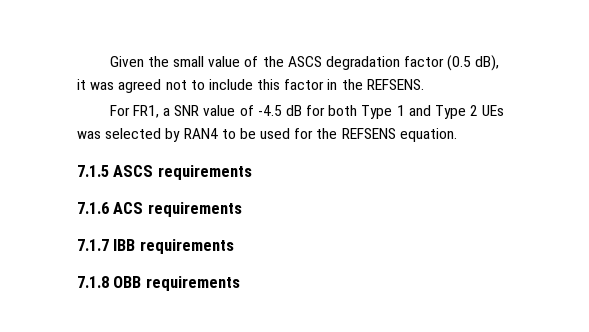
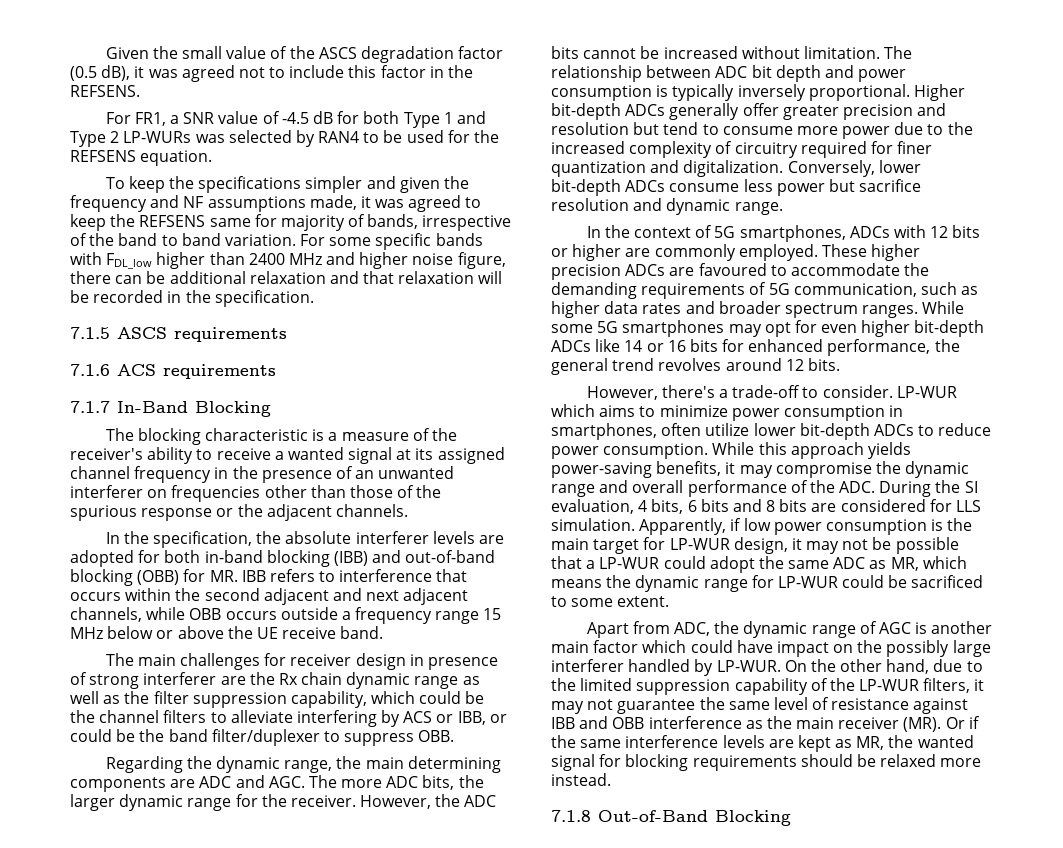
- For FR1, a SNR value of -4.5 dB for both Type 1 and Type 2 UEs was selected by RAN4 to be used for the REFSENS equation.
+ For FR1, a SNR value of -4.5 dB for both Type 1 and Type 2 LP-WURs was selected by RAN4 to be used for the REFSENS equation.
+ To keep the specifications simpler and given the frequency and NF assumptions made, it was agreed to keep the REFSENS same for majority of bands, irrespective of the band to band variation. For some specific bands with FDL_low higher than 2400 MHz and higher noise figure, there can be additional relaxation and that relaxation will be recorded in the specification.
- 7.1.7 IBB requirements
+ 7.1.7 In-Band Blocking
+ The blocking characteristic is a measure of the receiver's ability to receive a wanted signal at its assigned channel frequency in the presence of an unwanted interferer on frequencies other than those of the spurious response or the adjacent channels.
+ In the specification, the absolute interferer levels are adopted for both in-band blocking (IBB) and out-of-band blocking (OBB) for MR. IBB refers to interference that occurs within the second adjacent and next adjacent channels, while OBB occurs outside a frequency range 15 MHz below or above the UE receive band.
+ The main challenges for receiver design in presence of strong interferer are the Rx chain dynamic range as well as the filter suppression capability, which could be the channel filters to alleviate interfering by ACS or IBB, or could be the band filter/duplexer to suppress OBB.
+ Regarding the dynamic range, the main determining components are ADC and AGC. The more ADC bits, the larger dynamic range for the receiver. However, the ADC bits cannot be increased without limitation. The relationship between ADC bit depth and power consumption is typically inversely proportional. Higher bit-depth ADCs generally offer greater precision and resolution but tend to consume more power due to the increased complexity of circuitry required for finer quantization and digitalization. Conversely, lower bit-depth ADCs consume less power but sacrifice resolution and dynamic range.
+ In the context of 5G smartphones, ADCs with 12 bits or higher are commonly employed. These higher precision ADCs are favoured to accommodate the demanding requirements of 5G communication, such as higher data rates and broader spectrum ranges. While some 5G smartphones may opt for even higher bit-depth ADCs like 14 or 16 bits for enhanced performance, the general trend revolves around 12 bits.
+ However, there's a trade-off to consider. LP-WUR which aims to minimize power consumption in smartphones, often utilize lower bit-depth ADCs to reduce power consumption. While this approach yields power-saving benefits, it may compromise the dynamic range and overall performance of the ADC. During the SI evaluation, 4 bits, 6 bits and 8 bits are considered for LLS simulation. Apparently, if low power consumption is the main target for LP-WUR design, it may not be possible that a LP-WUR could adopt the same ADC as MR, which means the dynamic range for LP-WUR could be sacrificed to some extent.
+ Apart from ADC, the dynamic range of AGC is another main factor which could have impact on the possibly large interferer handled by LP-WUR. On the other hand, due to the limited suppression capability of the LP-WUR filters, it may not guarantee the same level of resistance against IBB and OBB interference as the main receiver (MR). Or if the same interference levels are kept as MR, the wanted signal for blocking requirements should be relaxed more instead.
- 7.1.8 OBB requirements
+ 7.1.8 Out-of-Band Blocking

